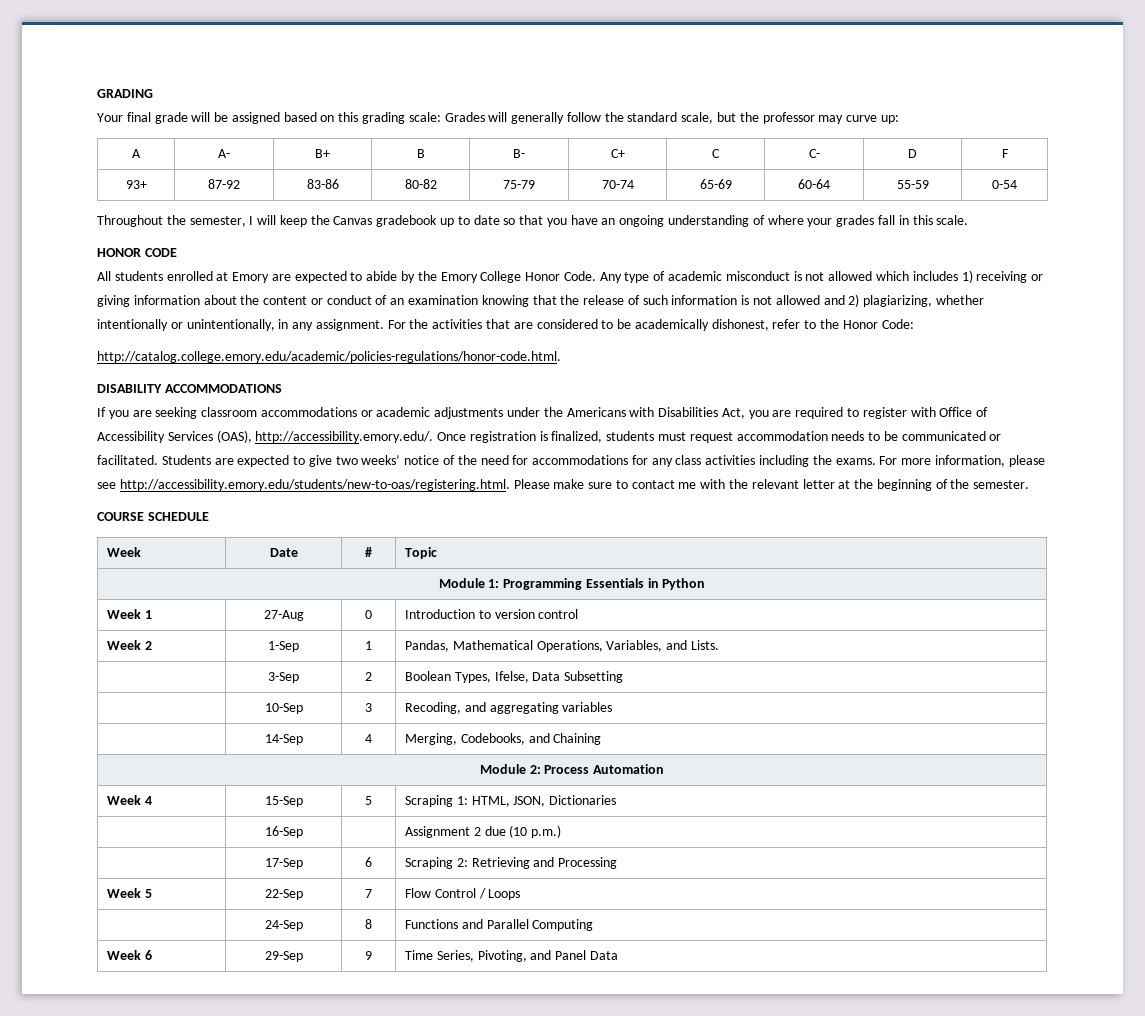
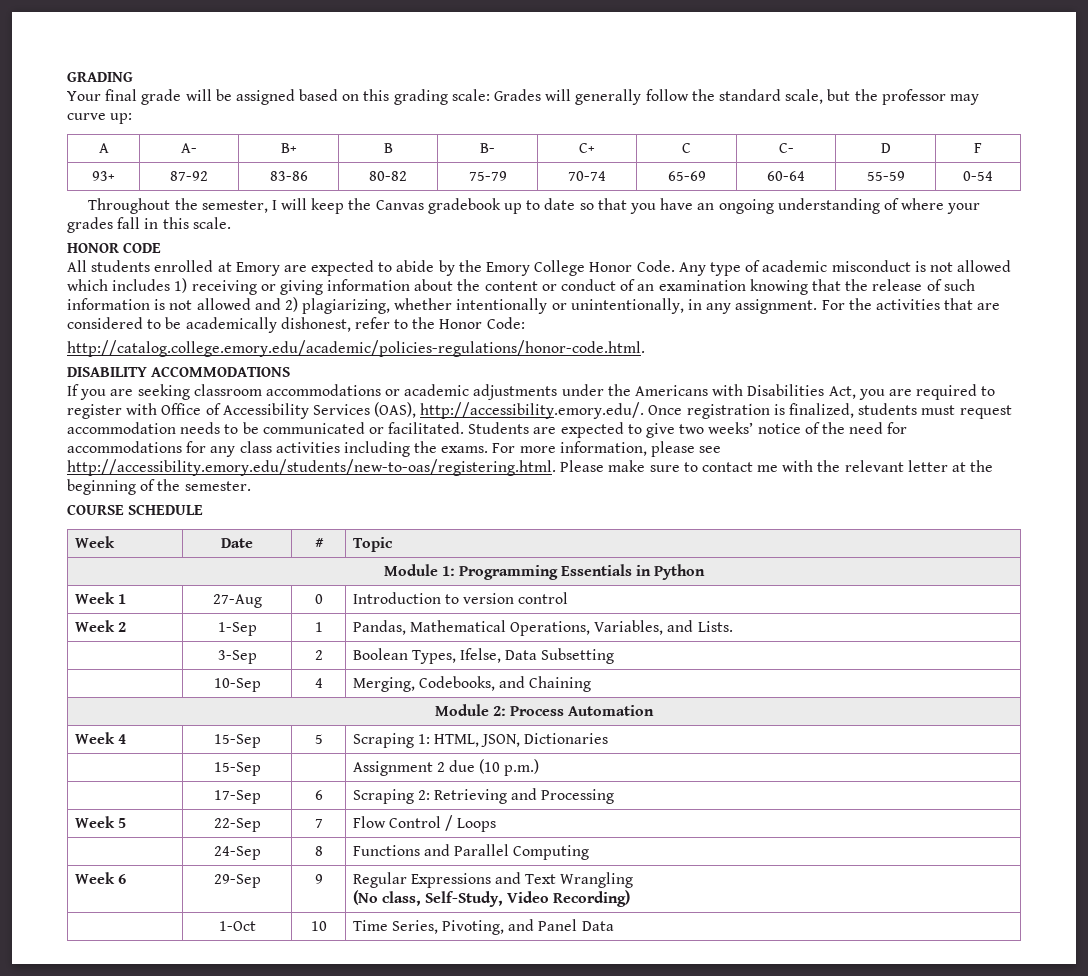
- | 10-Sep | 3 | Recoding, and aggregating variables
- | 14-Sep | 4 | Merging, Codebooks, and Chaining
+ | 10-Sep | 4 | Merging, Codebooks, and Chaining
- | 16-Sep | | Assignment 2 due (10 p.m.)
+ | 15-Sep | | Assignment 2 due (10 p.m.)
- Week 6 | 29-Sep | 9 | Time Series, Pivoting, and Panel Data
+ Week 6 | 29-Sep | 9 | Regular Expressions and Text Wrangling
+ (No class, Self-Study, Video Recording)
+ | 1-Oct | 10 | Time Series, Pivoting, and Panel Data

